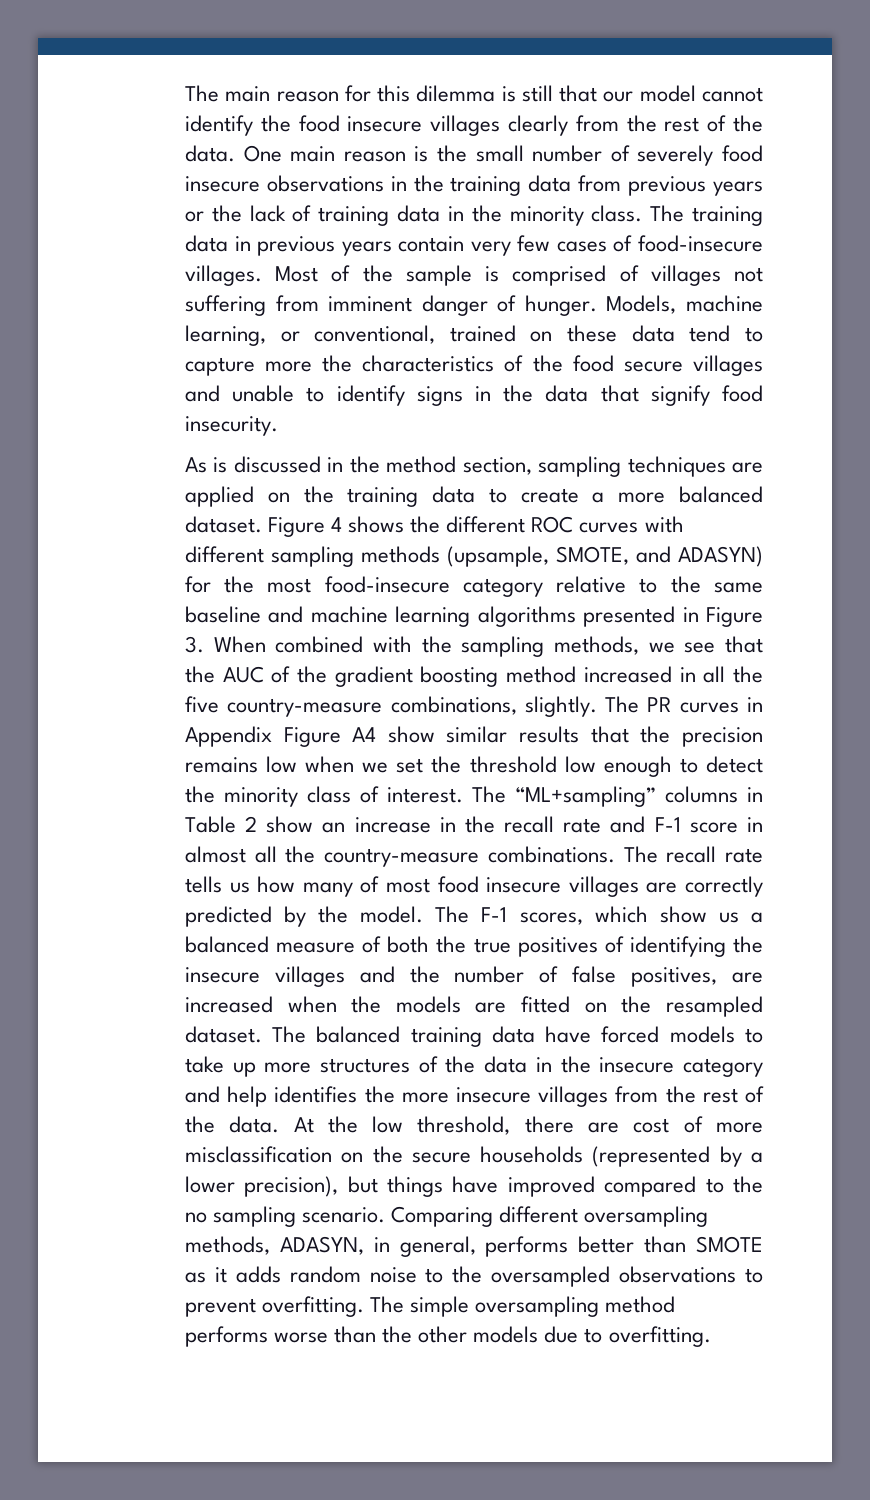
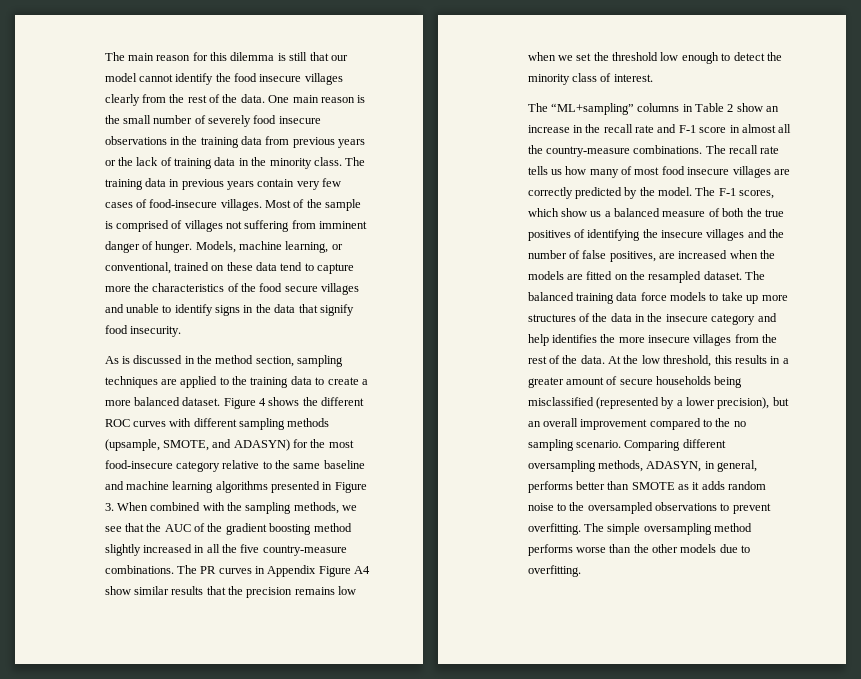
- As is discussed in the method section, sampling techniques are applied on the training data to create a more balanced dataset.
+ As is discussed in the method section, sampling techniques are applied to the training data to create a more balanced dataset.
- Figure 4 shows the different ROC curves with different sampling methods (upsample, SMOTE, and ADASYN) for the most food-insecure category relative to the same baseline and machine learning algorithms presented in Figure 3. When combined with the sampling methods, we see that the AUC of the gradient boosting method increased in all the five country-measure combinations, slightly.
+ Figure 4 shows the different ROC curves with different sampling methods (upsample, SMOTE, and ADASYN) for the most food-insecure category relative to the same baseline and machine learning algorithms presented in Figure 3. When combined with the sampling methods, we see that the AUC of the gradient boosting method slightly increased in all the five country-measure combinations.
- The PR curves in Appendix Figure A4 show similar results that the precision remains low when we set the threshold low enough to detect the minority class of interest. The “ML+sampling” columns in Table 2 show an increase in the recall rate and F-1 score in almost all the country-measure combinations.
+ The PR curves in Appendix Figure A4 show similar results that the precision remains low when we set the threshold low enough to detect the minority class of interest.
+ The “ML+sampling” columns in Table 2 show an increase in the recall rate and F-1 score in almost all the country-measure combinations.
- The balanced training data have forced models to take up more structures of the data in the insecure category and help identifies the more insecure villages from the rest of the data.
+ The balanced training data force models to take up more structures of the data in the insecure category and help identifies the more insecure villages from the rest of the data.
- At the low threshold, there are cost of more misclassification on the secure households (represented by a lower precision), but things have improved compared to the no sampling scenario.
+ At the low threshold, this results in a greater amount of secure households being misclassified (represented by a lower precision), but an overall improvement compared to the no sampling scenario.

